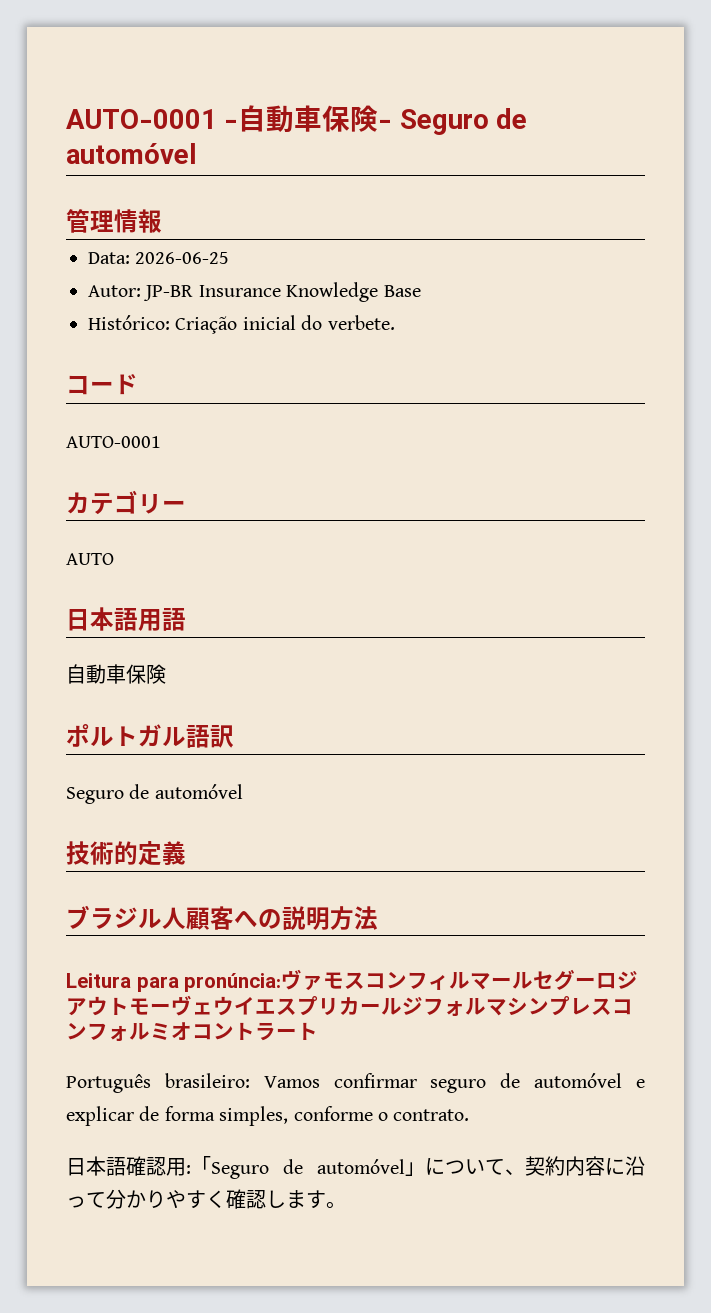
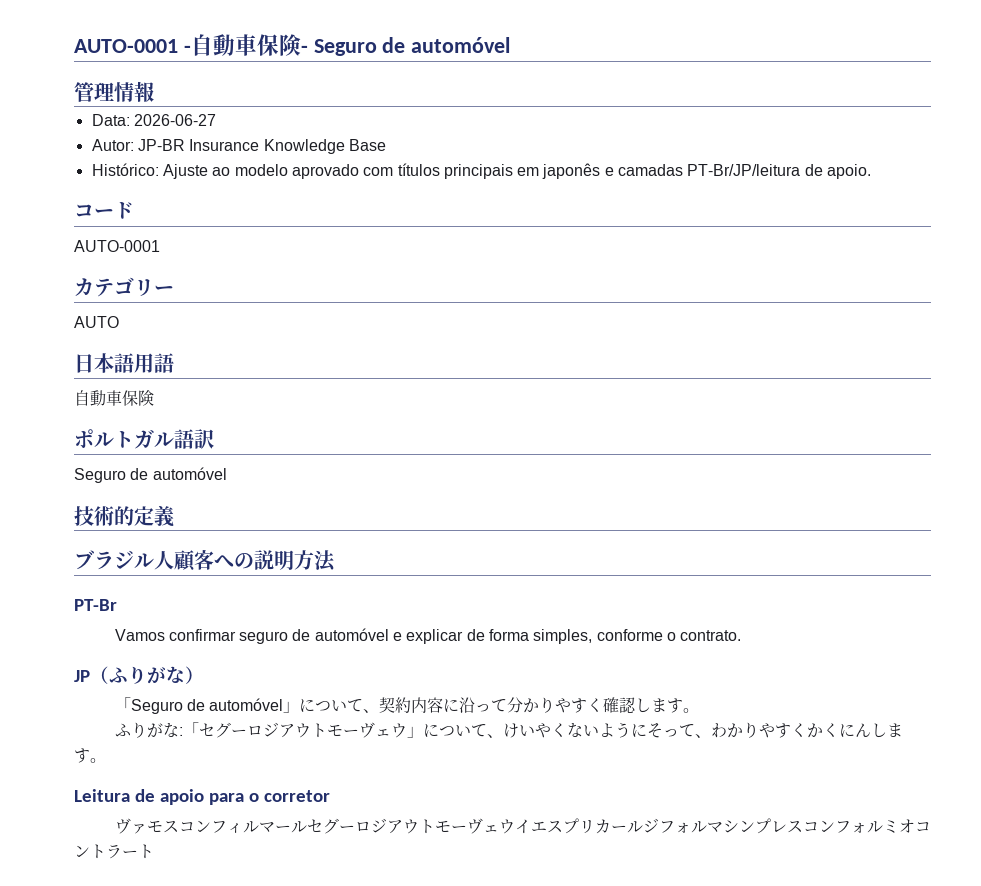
- Data: 2026-06-25
+ Data: 2026-06-27
- Histórico: Criação inicial do verbete.
+ Histórico: Ajuste ao modelo aprovado com títulos principais em japonês e camadas PT-Br/JP/leitura de apoio.
- Leitura para pronúncia:ヴァモスコンフィルマールセグーロジアウトモーヴェウイエスプリカールジフォルマシンプレスコンフォルミオコントラート
+ PT-Br
+ Vamos confirmar seguro de automóvel e explicar de forma simples, conforme o contrato.
+ JP（ふりがな）
+ 「Seguro de automóvel」について、契約内容に沿って分かりやすく確認します。
+ ふりがな:「セグーロジアウトモーヴェウ」について、けいやくないようにそって、わかりやすくかくにんします。
+ Leitura de apoio para o corretor
+ ヴァモスコンフィルマールセグーロジアウトモーヴェウイエスプリカールジフォルマシンプレスコンフォルミオコントラート
- Português brasileiro: Vamos confirmar seguro de automóvel e explicar de forma simples, conforme o contrato.
- 日本語確認用:「Seguro de automóvel」について、契約内容に沿って分かりやすく確認します。

